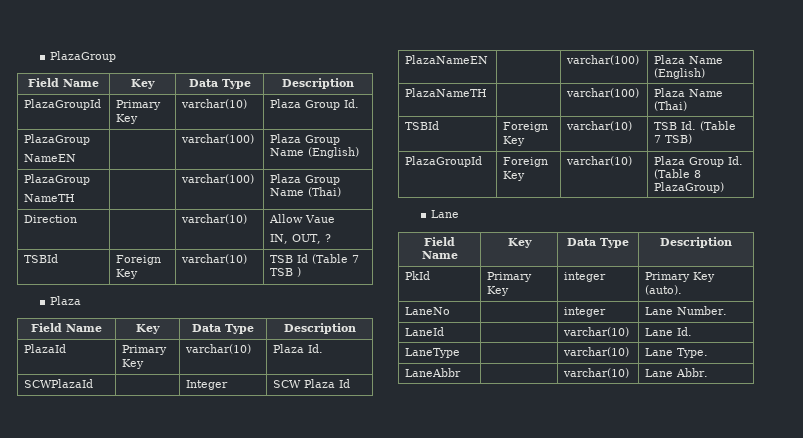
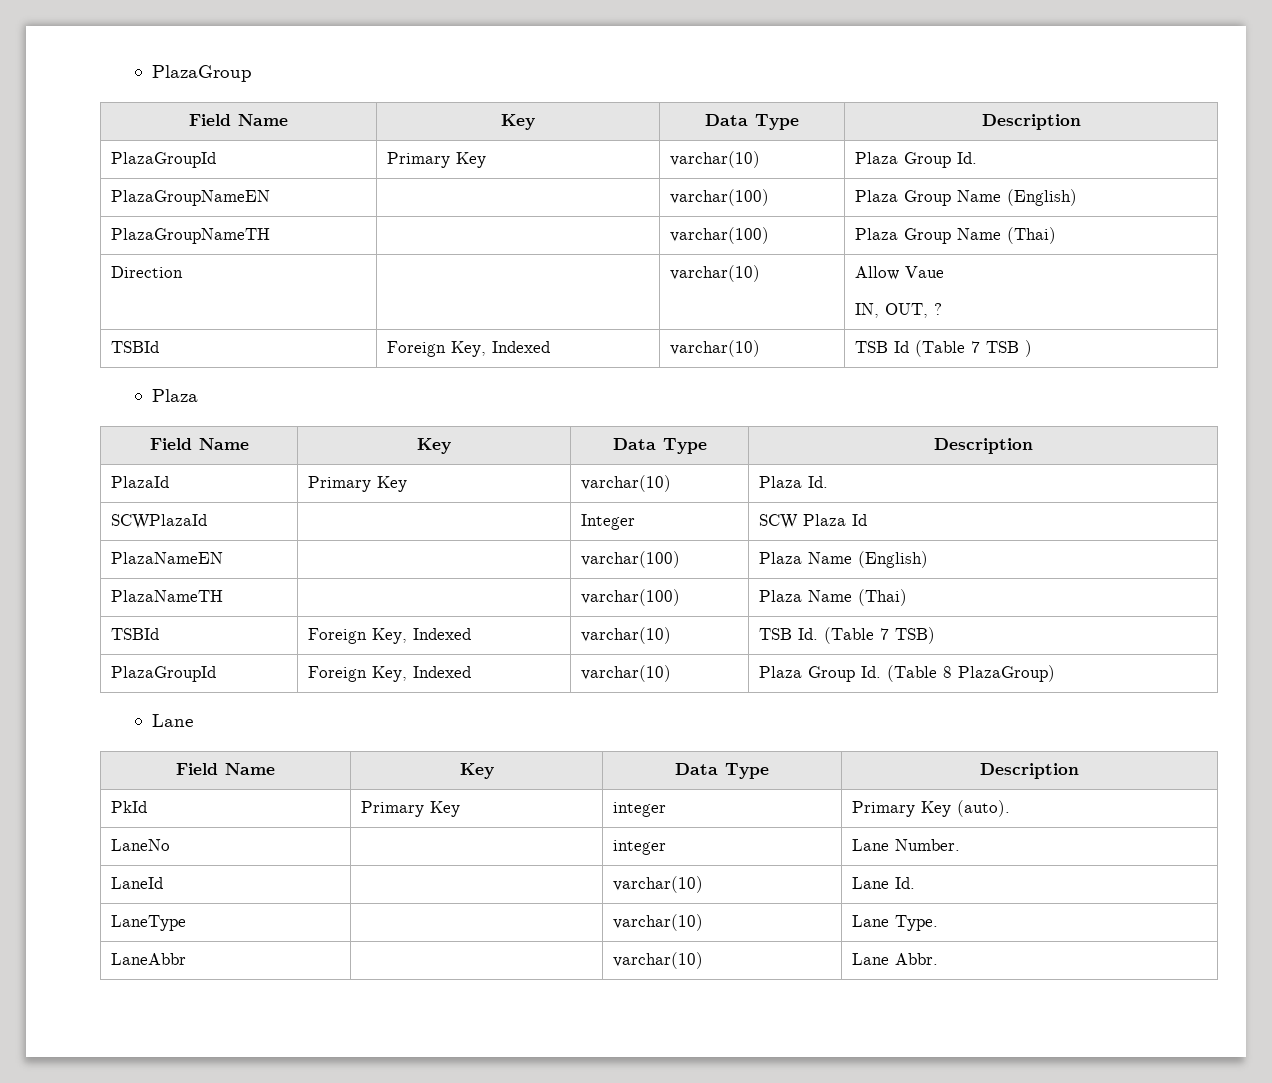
  PlazaGroupId | Primary Key | varchar(10) | Plaza Group Id.
- PlazaGroup
- NameEN | | varchar(100) | Plaza Group Name (English)
- PlazaGroup
- NameTH | | varchar(100) | Plaza Group Name (Thai)
+ PlazaGroupNameEN | | varchar(100) | Plaza Group Name (English)
+ PlazaGroupNameTH | | varchar(100) | Plaza Group Name (Thai)
- TSBId | Foreign Key | varchar(10) | TSB Id (Table 7 TSB )
+ TSBId | Foreign Key, Indexed | varchar(10) | TSB Id (Table 7 TSB )
- TSBId | Foreign Key | varchar(10) | TSB Id. (Table 7 TSB)
+ TSBId | Foreign Key, Indexed | varchar(10) | TSB Id. (Table 7 TSB)
- PlazaGroupId | Foreign Key | varchar(10) | Plaza Group Id. (Table 8 PlazaGroup)
+ PlazaGroupId | Foreign Key, Indexed | varchar(10) | Plaza Group Id. (Table 8 PlazaGroup)

